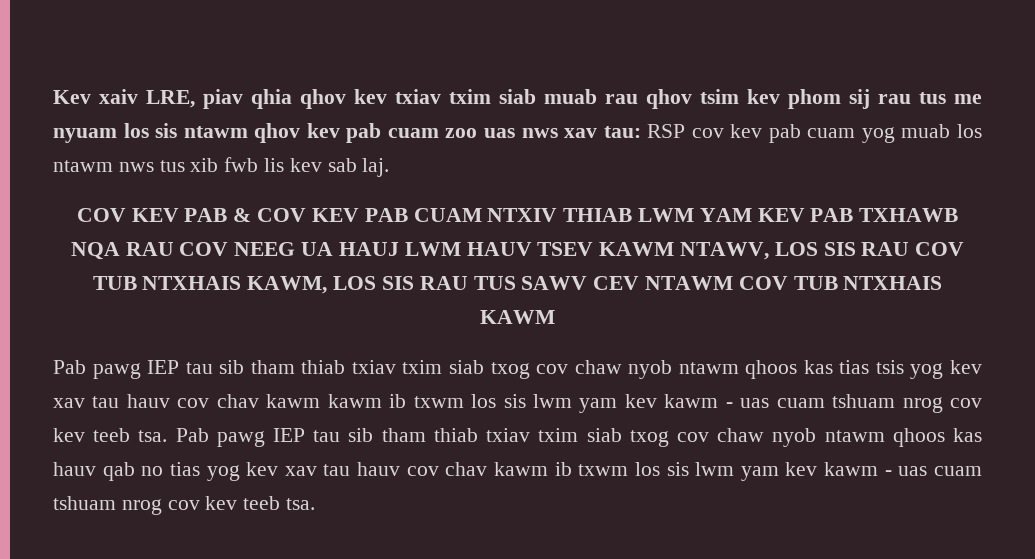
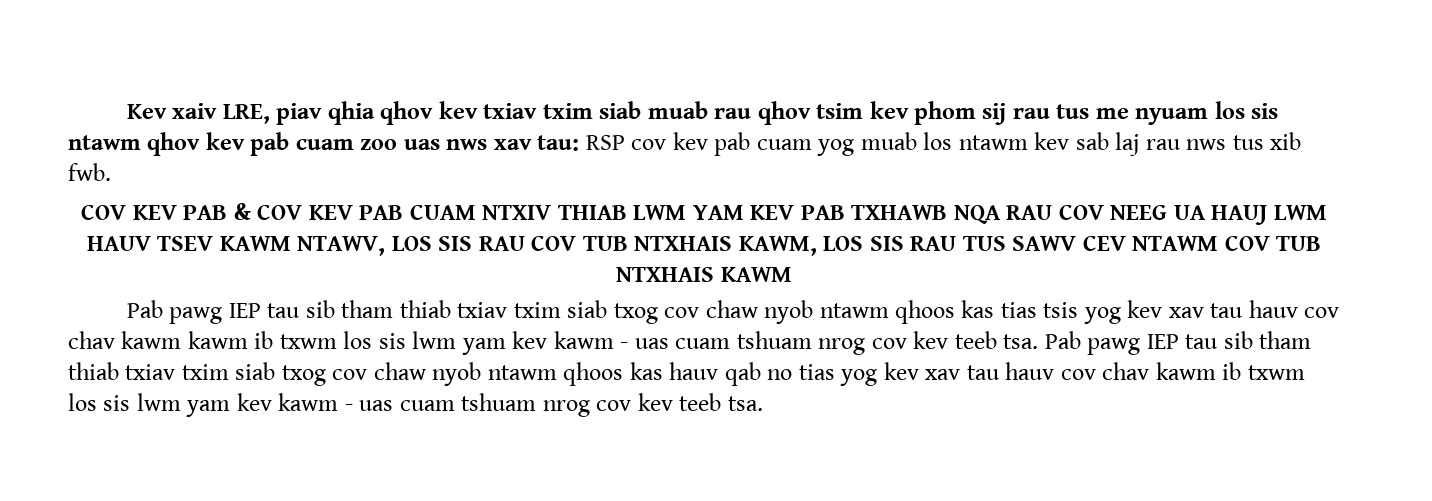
- Kev xaiv LRE, piav qhia qhov kev txiav txim siab muab rau qhov tsim kev phom sij rau tus me nyuam los sis ntawm qhov kev pab cuam zoo uas nws xav tau: RSP cov kev pab cuam yog muab los ntawm nws tus xib fwb lis kev sab laj.
+ Kev xaiv LRE, piav qhia qhov kev txiav txim siab muab rau qhov tsim kev phom sij rau tus me nyuam los sis ntawm qhov kev pab cuam zoo uas nws xav tau: RSP cov kev pab cuam yog muab los ntawm kev sab laj rau nws tus xib fwb.

